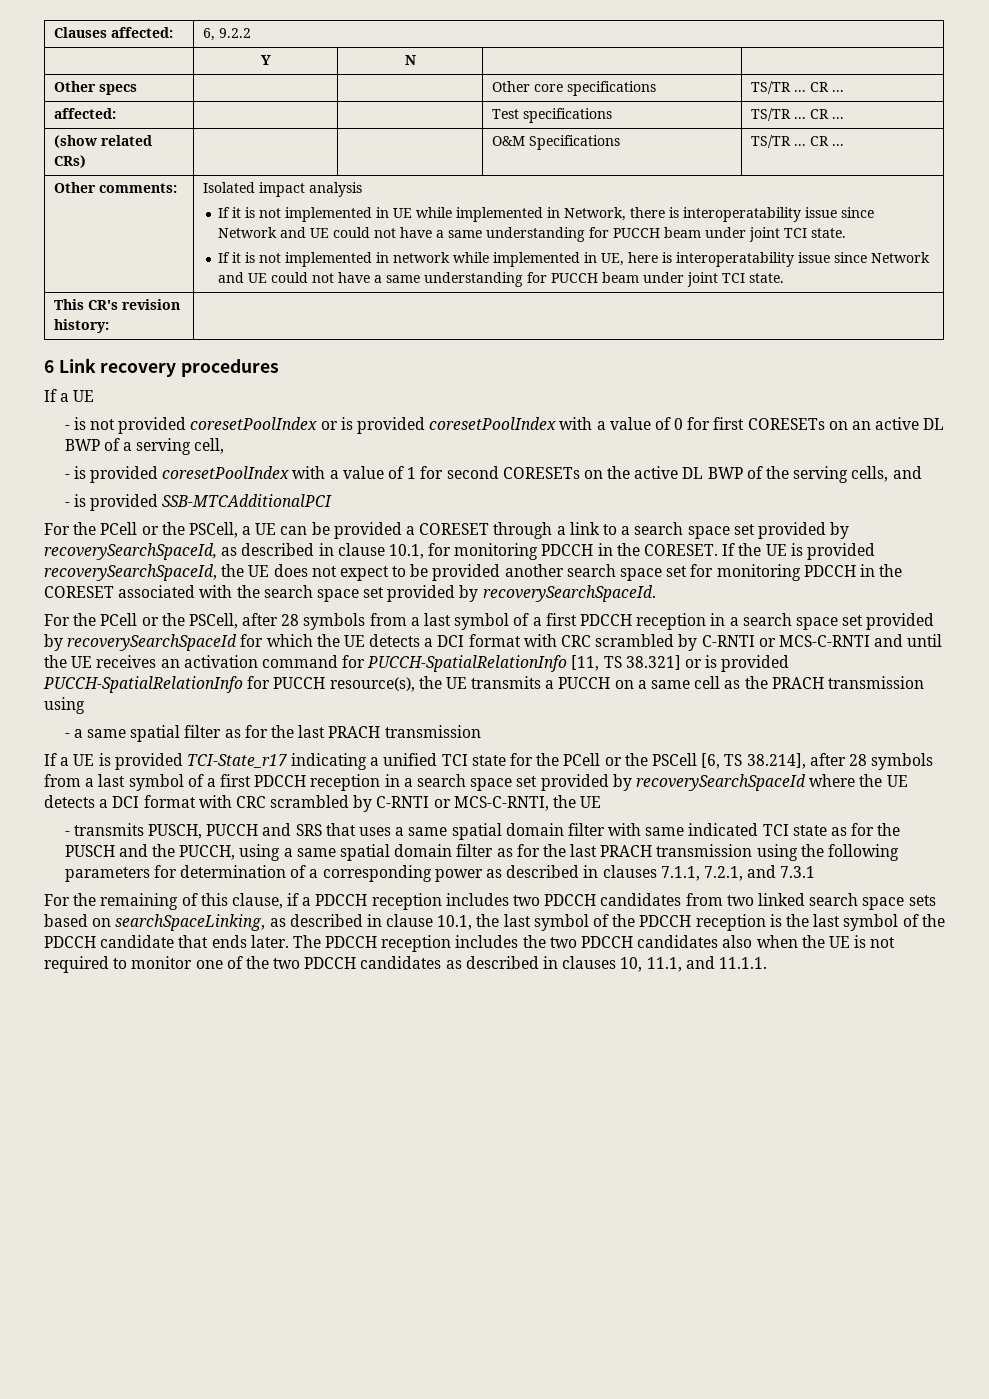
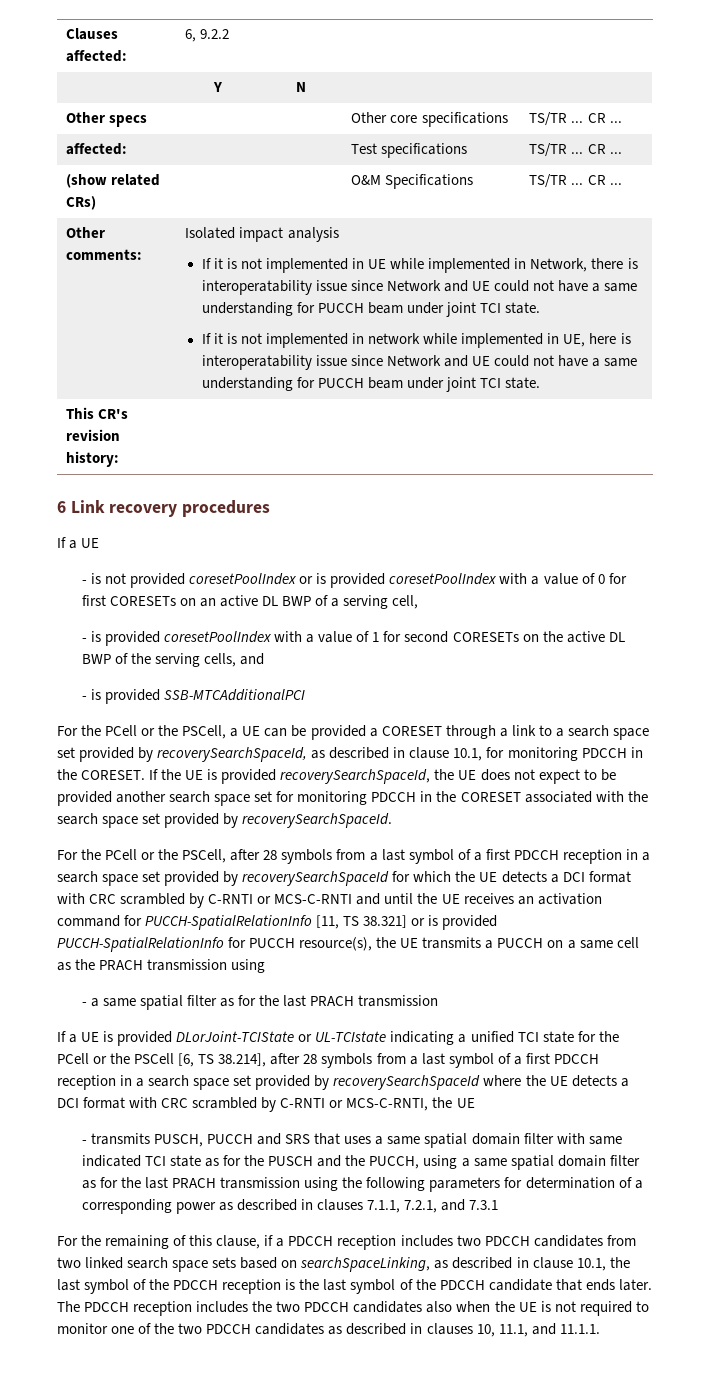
- If a UE is provided TCI-State_r17 indicating a unified TCI state for the PCell or the PSCell [6, TS 38.214], after 28 symbols from a last symbol of a first PDCCH reception in a search space set provided by recoverySearchSpaceId where the UE detects a DCI format with CRC scrambled by C-RNTI or MCS-C-RNTI, the UE
+ If a UE is provided DLorJoint-TCIState or UL-TCIstate indicating a unified TCI state for the PCell or the PSCell [6, TS 38.214], after 28 symbols from a last symbol of a first PDCCH reception in a search space set provided by recoverySearchSpaceId where the UE detects a DCI format with CRC scrambled by C-RNTI or MCS-C-RNTI, the UE

